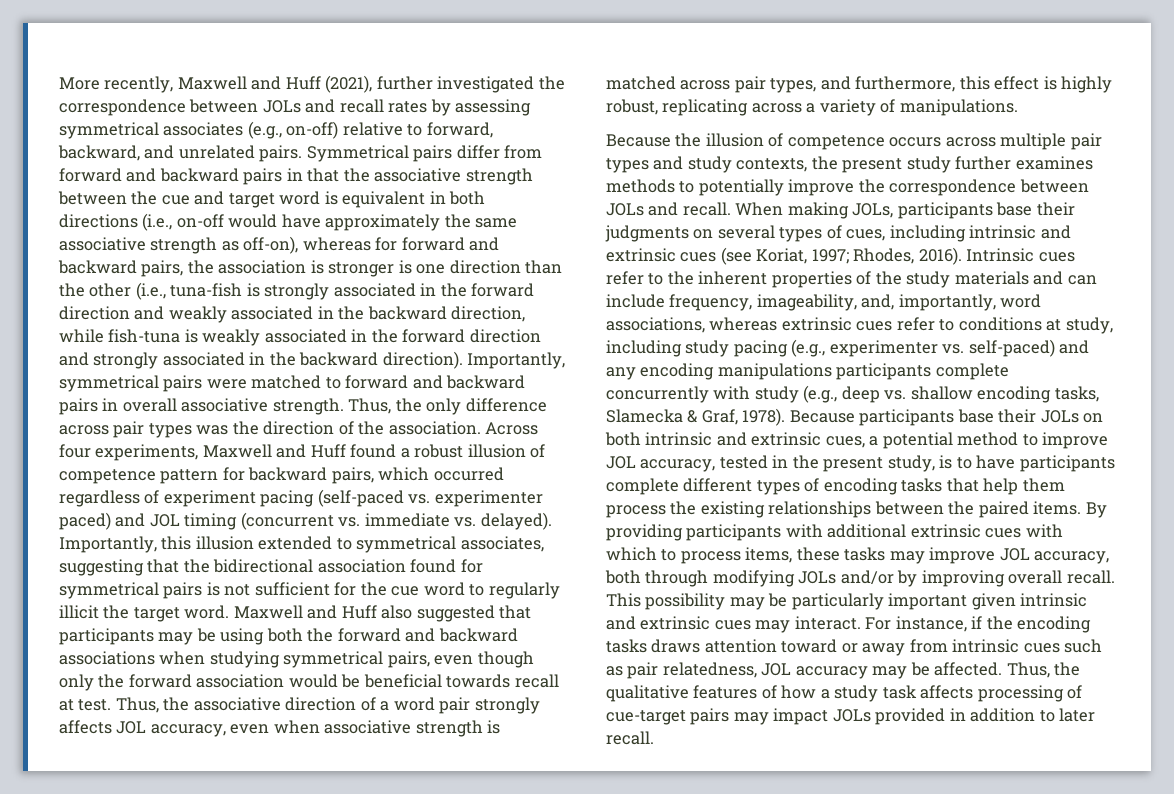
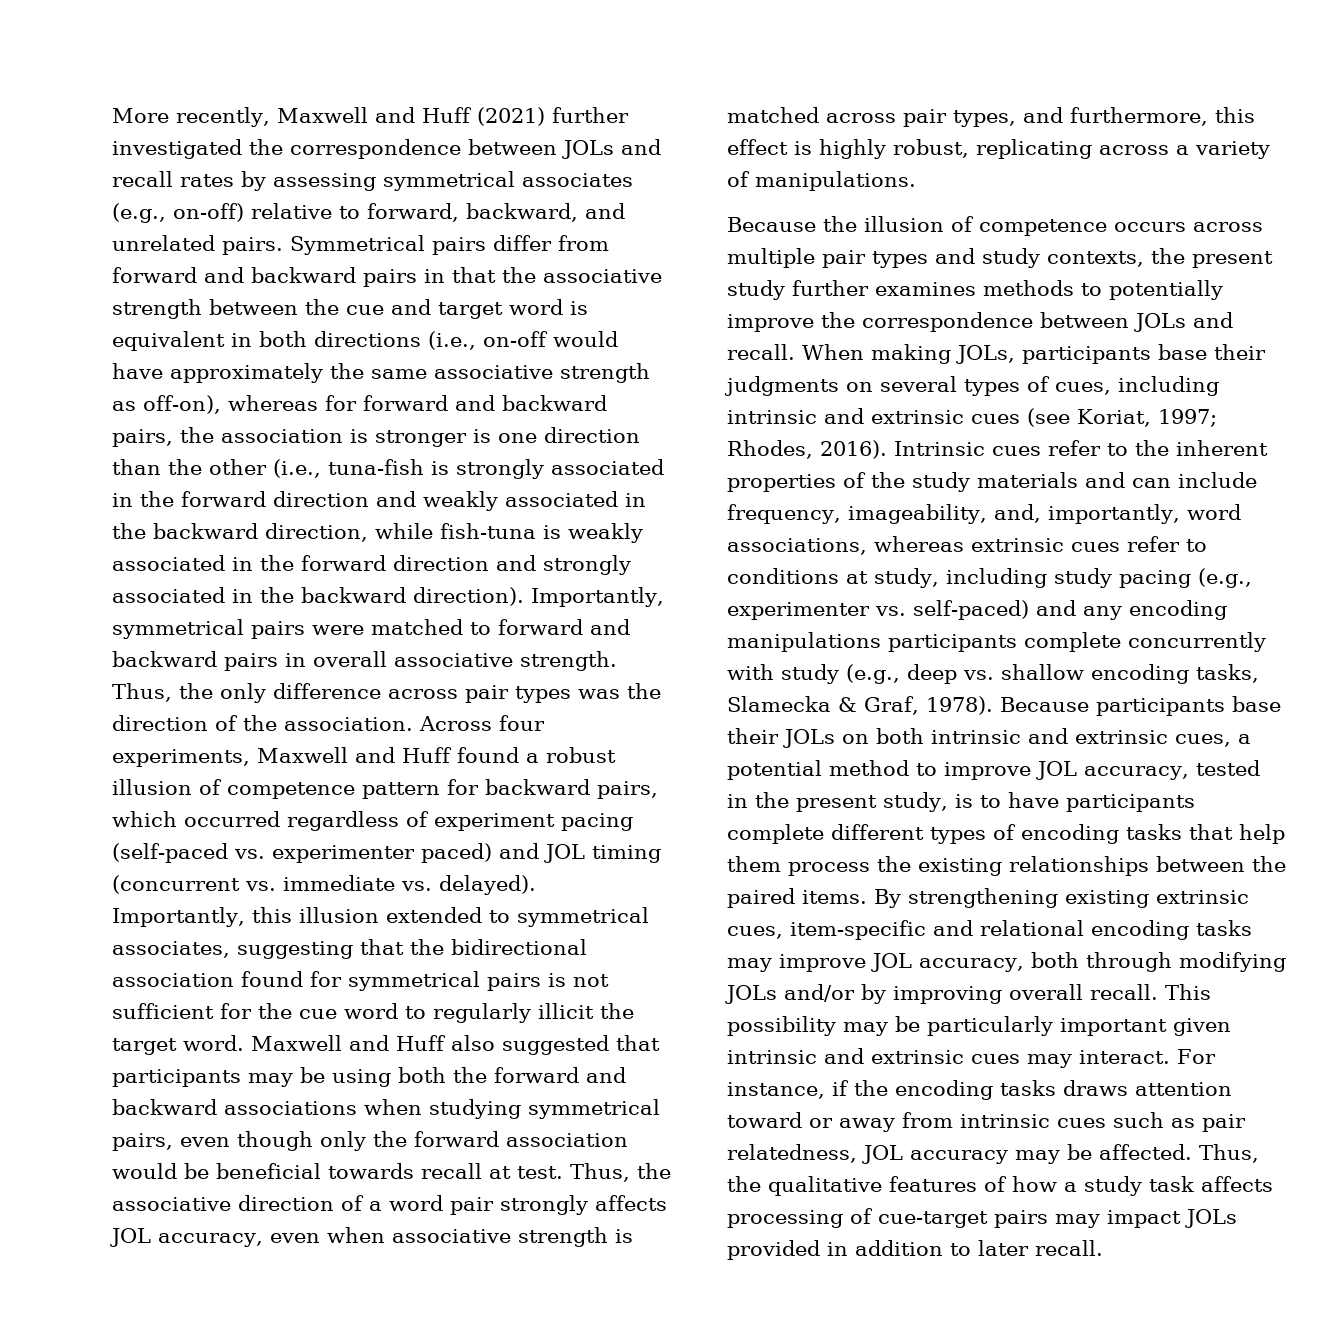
- More recently, Maxwell and Huff (2021), further investigated the correspondence between JOLs and recall rates by assessing symmetrical associates (e.g., on-off) relative to forward, backward, and unrelated pairs.
+ More recently, Maxwell and Huff (2021) further investigated the correspondence between JOLs and recall rates by assessing symmetrical associates (e.g., on-off) relative to forward, backward, and unrelated pairs.
- By providing participants with additional extrinsic cues with which to process items, these tasks may improve JOL accuracy, both through modifying JOLs and/or by improving overall recall.
+ By strengthening existing extrinsic cues, item-specific and relational encoding tasks may improve JOL accuracy, both through modifying JOLs and/or by improving overall recall.

